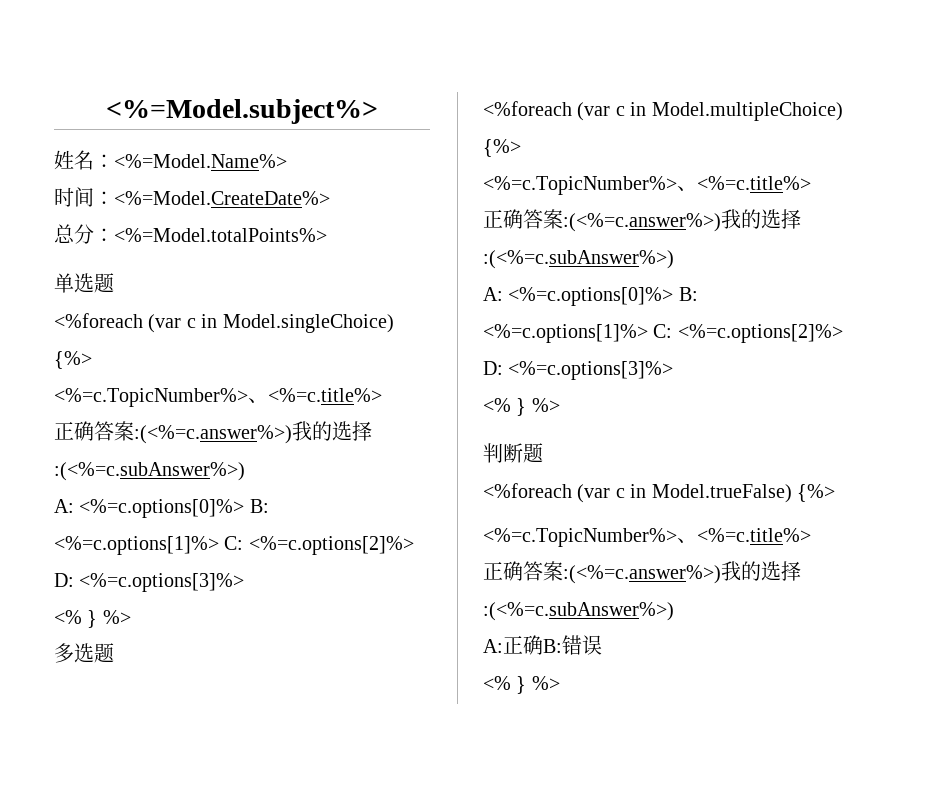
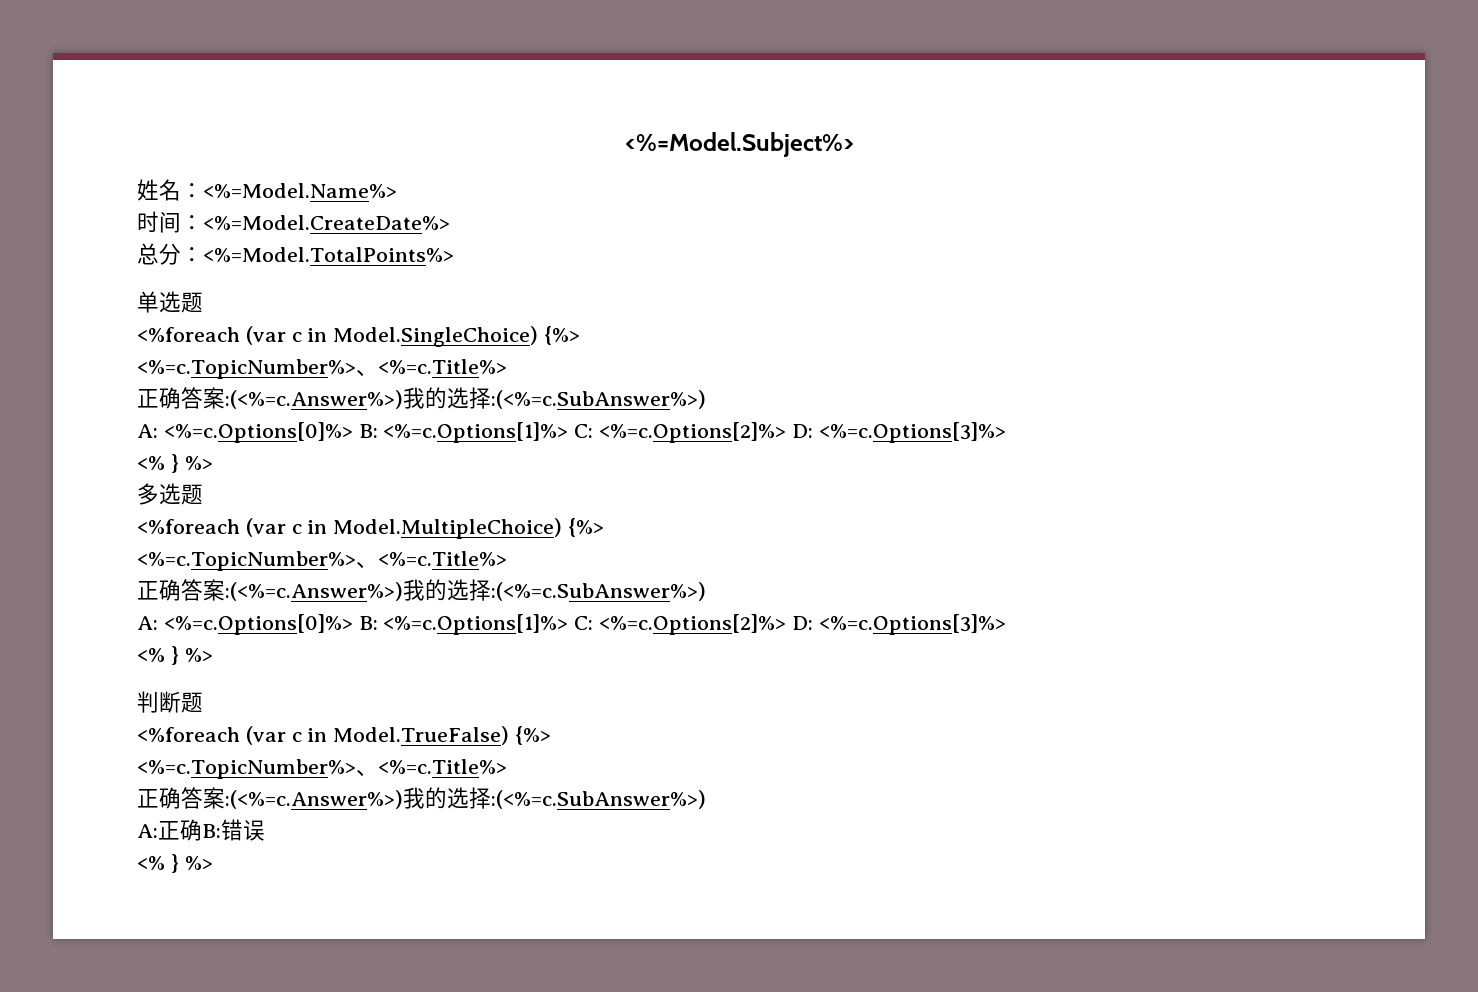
- <%=Model.subject%>
+ <%=Model.Subject%>
- 总分：<%=Model.totalPoints%>
+ 总分：<%=Model.TotalPoints%>
- <%foreach (var c in Model.singleChoice) {%>
- <%=c.TopicNumber%>、<%=c.title%>
- 正确答案:(<%=c.answer%>)我的选择:(<%=c.subAnswer%>)
- A: <%=c.options[0]%> B: <%=c.options[1]%> C: <%=c.options[2]%> D: <%=c.options[3]%>
+ <%foreach (var c in Model.SingleChoice) {%>
+ <%=c.TopicNumber%>、<%=c.Title%>
+ 正确答案:(<%=c.Answer%>)我的选择:(<%=c.SubAnswer%>)
+ A: <%=c.Options[0]%> B: <%=c.Options[1]%> C: <%=c.Options[2]%> D: <%=c.Options[3]%>
- <%foreach (var c in Model.multipleChoice) {%>
- <%=c.TopicNumber%>、<%=c.title%>
- 正确答案:(<%=c.answer%>)我的选择:(<%=c.subAnswer%>)
- A: <%=c.options[0]%> B: <%=c.options[1]%> C: <%=c.options[2]%> D: <%=c.options[3]%>
+ <%foreach (var c in Model.MultipleChoice) {%>
+ <%=c.TopicNumber%>、<%=c.Title%>
+ 正确答案:(<%=c.Answer%>)我的选择:(<%=c.SubAnswer%>)
+ A: <%=c.Options[0]%> B: <%=c.Options[1]%> C: <%=c.Options[2]%> D: <%=c.Options[3]%>
- <%foreach (var c in Model.trueFalse) {%>
- <%=c.TopicNumber%>、<%=c.title%>
- 正确答案:(<%=c.answer%>)我的选择:(<%=c.subAnswer%>)
+ <%foreach (var c in Model.TrueFalse) {%>
+ <%=c.TopicNumber%>、<%=c.Title%>
+ 正确答案:(<%=c.Answer%>)我的选择:(<%=c.SubAnswer%>)

